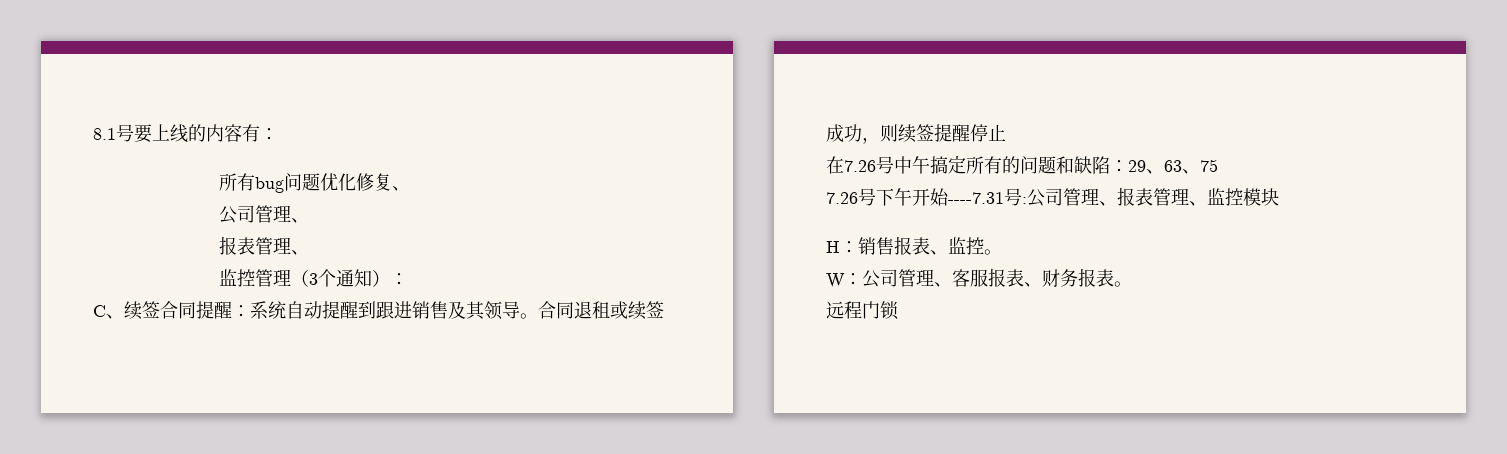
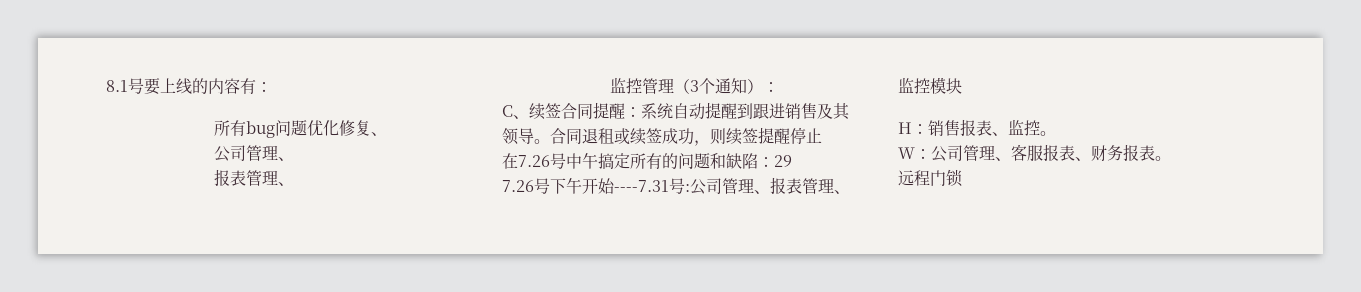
- 在7.26号中午搞定所有的问题和缺陷：29、63、75
+ 在7.26号中午搞定所有的问题和缺陷：29

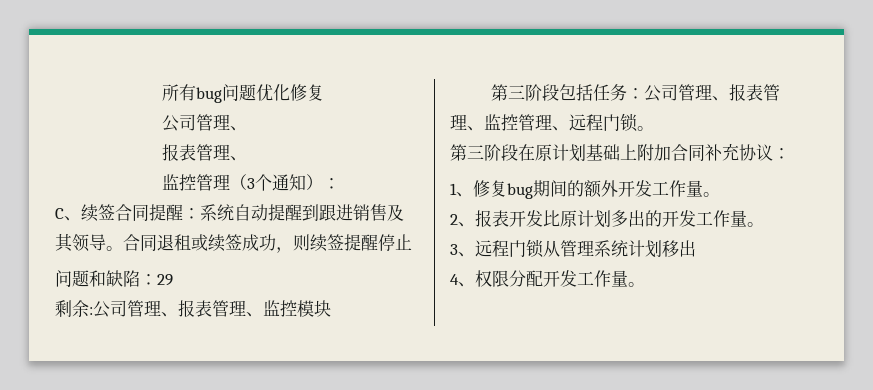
- 8.1号要上线的内容有：
- 所有bug问题优化修复、
+ 所有bug问题优化修复
- 在7.26号中午搞定所有的问题和缺陷：29
+ 问题和缺陷：29
- 7.26号下午开始----7.31号:公司管理、报表管理、监控模块
+ 剩余:公司管理、报表管理、监控模块
- H：销售报表、监控。
- W：公司管理、客服报表、财务报表。
- 远程门锁
+ 第三阶段包括任务：公司管理、报表管理、监控管理、远程门锁。
+ 第三阶段在原计划基础上附加合同补充协议：
+ 1、修复bug期间的额外开发工作量。
+ 2、报表开发比原计划多出的开发工作量。
+ 3、远程门锁从管理系统计划移出
+ 4、权限分配开发工作量。

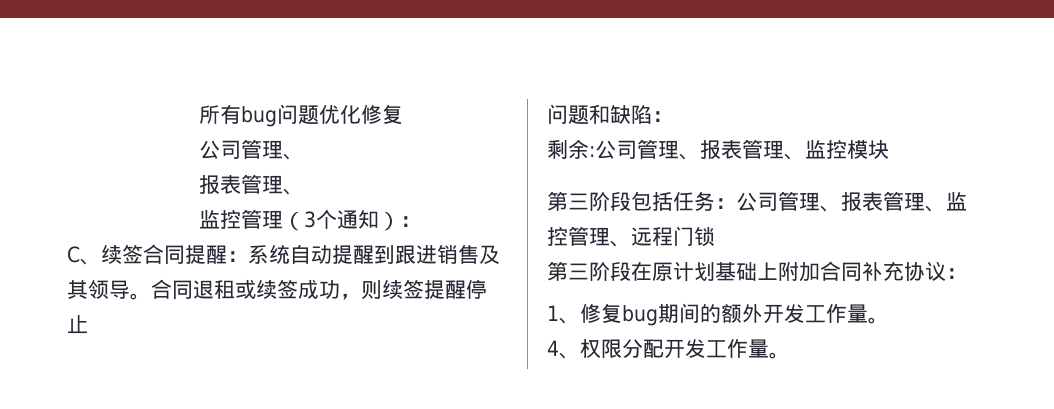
- 问题和缺陷：29
+ 问题和缺陷：
- 第三阶段包括任务：公司管理、报表管理、监控管理、远程门锁。
+ 第三阶段包括任务：公司管理、报表管理、监控管理、远程门锁
- 2、报表开发比原计划多出的开发工作量。
- 3、远程门锁从管理系统计划移出

